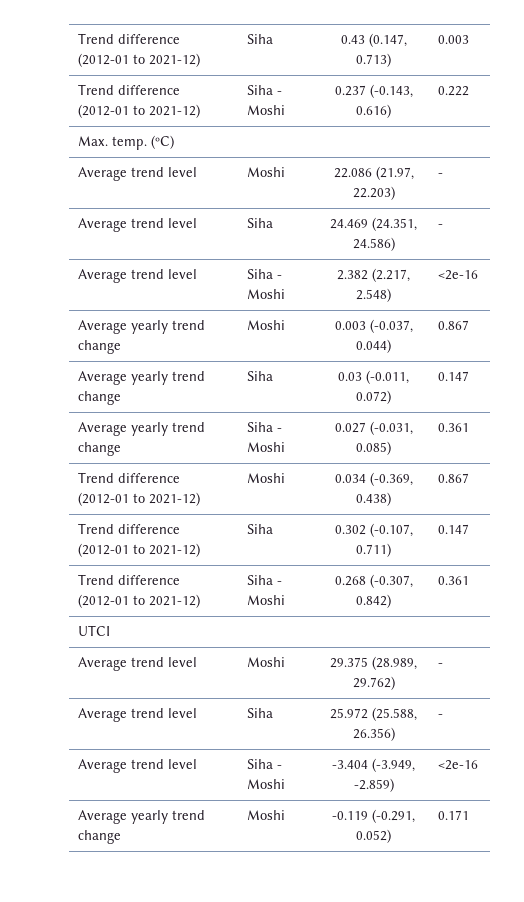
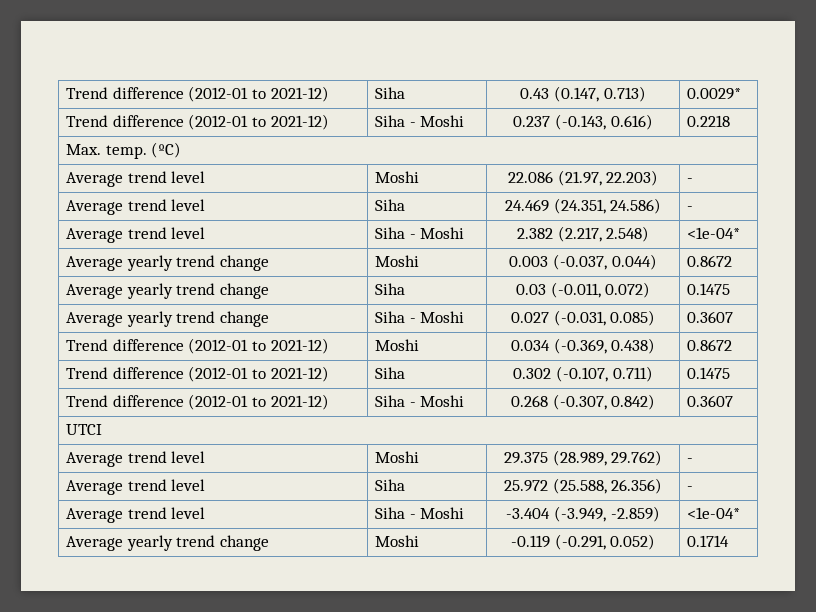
- Trend difference (2012-01 to 2021-12) | Siha | 0.43 (0.147, 0.713) | 0.003
+ Trend difference (2012-01 to 2021-12) | Siha | 0.43 (0.147, 0.713) | 0.0029*
- Trend difference (2012-01 to 2021-12) | Siha - Moshi | 0.237 (-0.143, 0.616) | 0.222
+ Trend difference (2012-01 to 2021-12) | Siha - Moshi | 0.237 (-0.143, 0.616) | 0.2218
- Average trend level | Siha - Moshi | 2.382 (2.217, 2.548) | <2e-16
+ Average trend level | Siha - Moshi | 2.382 (2.217, 2.548) | <1e-04*
- Average yearly trend change | Moshi | 0.003 (-0.037, 0.044) | 0.867
+ Average yearly trend change | Moshi | 0.003 (-0.037, 0.044) | 0.8672
- Average yearly trend change | Siha | 0.03 (-0.011, 0.072) | 0.147
+ Average yearly trend change | Siha | 0.03 (-0.011, 0.072) | 0.1475
- Average yearly trend change | Siha - Moshi | 0.027 (-0.031, 0.085) | 0.361
+ Average yearly trend change | Siha - Moshi | 0.027 (-0.031, 0.085) | 0.3607
- Trend difference (2012-01 to 2021-12) | Moshi | 0.034 (-0.369, 0.438) | 0.867
+ Trend difference (2012-01 to 2021-12) | Moshi | 0.034 (-0.369, 0.438) | 0.8672
- Trend difference (2012-01 to 2021-12) | Siha | 0.302 (-0.107, 0.711) | 0.147
+ Trend difference (2012-01 to 2021-12) | Siha | 0.302 (-0.107, 0.711) | 0.1475
- Trend difference (2012-01 to 2021-12) | Siha - Moshi | 0.268 (-0.307, 0.842) | 0.361
+ Trend difference (2012-01 to 2021-12) | Siha - Moshi | 0.268 (-0.307, 0.842) | 0.3607
- Average trend level | Siha - Moshi | -3.404 (-3.949, -2.859) | <2e-16
+ Average trend level | Siha - Moshi | -3.404 (-3.949, -2.859) | <1e-04*
- Average yearly trend change | Moshi | -0.119 (-0.291, 0.052) | 0.171
+ Average yearly trend change | Moshi | -0.119 (-0.291, 0.052) | 0.1714

